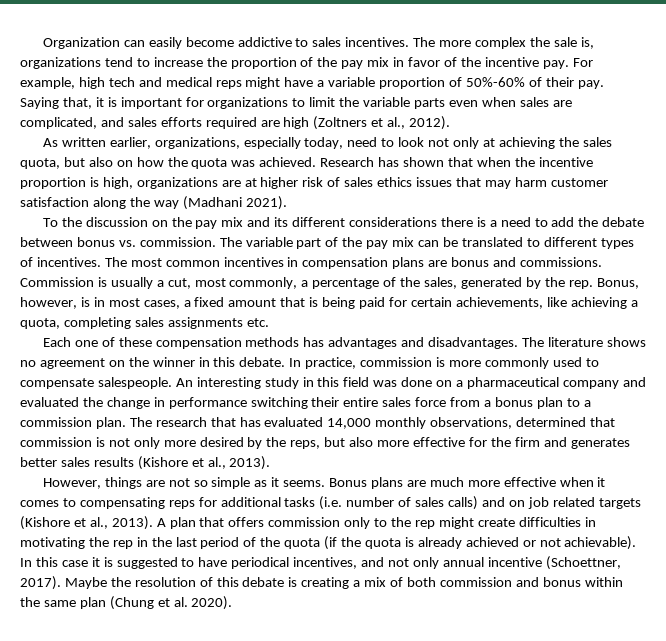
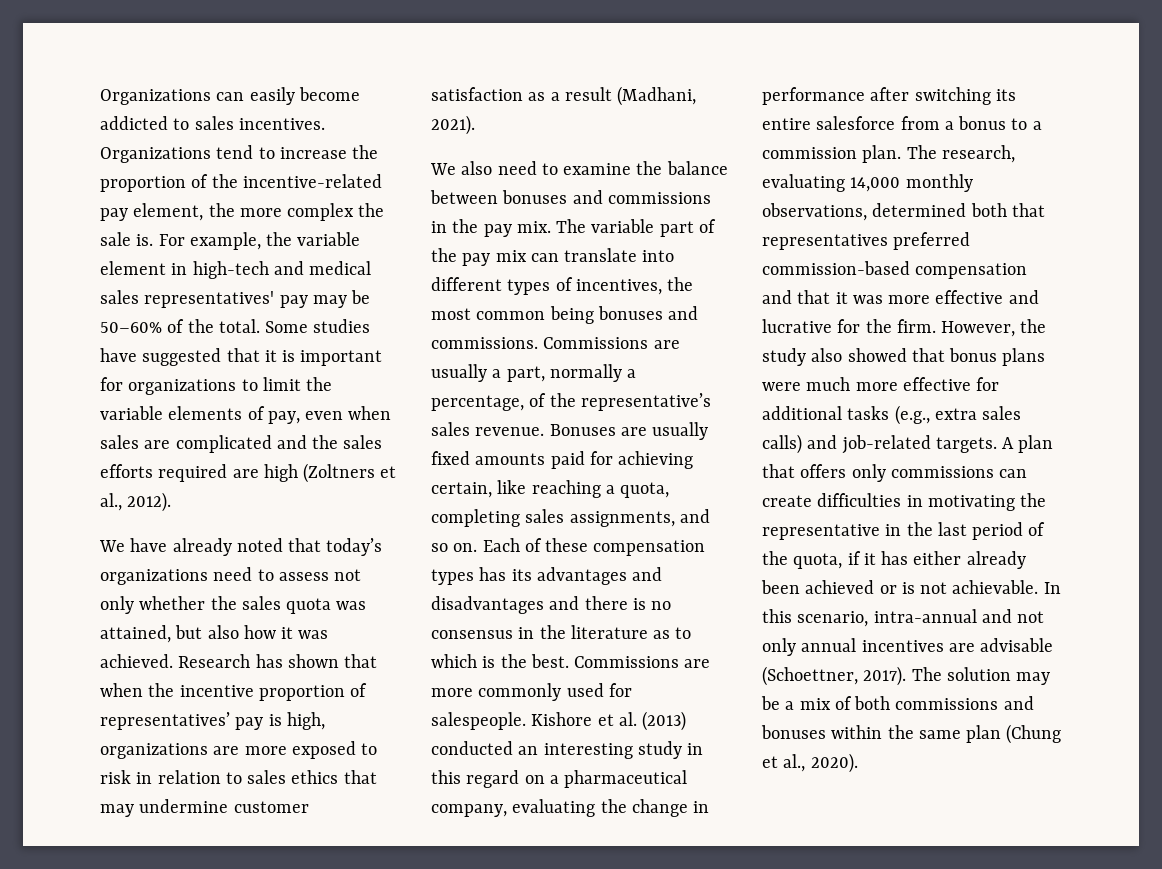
- Organization can easily become addictive to sales incentives.
+ Organizations can easily become addicted to sales incentives.
- The more complex the sale is, organizations tend to increase the proportion of the pay mix in favor of the incentive pay. For example, high tech and medical reps might have a variable proportion of 50%-60% of their pay. Saying that, it is important for organizations to limit the variable parts even when sales are complicated, and sales efforts required are high (Zoltners et al., 2012).
+ Organizations tend to increase the proportion of the incentive-related pay element, the more complex the sale is. For example, the variable element in high-tech and medical sales representatives' pay may be 50–60% of the total. Some studies have suggested that it is important for organizations to limit the variable elements of pay, even when sales are complicated and the sales efforts required are high (Zoltners et al., 2012).
- As written earlier, organizations, especially today, need to look not only at achieving the sales quota, but also on how the quota was achieved.
+ We have already noted that today’s organizations need to assess not only whether the sales quota was attained, but also how it was achieved.
- Research has shown that when the incentive proportion is high, organizations are at higher risk of sales ethics issues that may harm customer satisfaction along the way (Madhani 2021).
- To the discussion on the pay mix and its different considerations there is a need to add the debate between bonus vs. commission.
+ Research has shown that when the incentive proportion of representatives’ pay is high, organizations are more exposed to risk in relation to sales ethics that may undermine customer satisfaction as a result (Madhani, 2021).
+ We also need to examine the balance between bonuses and commissions in the pay mix.
- The variable part of the pay mix can be translated to different types of incentives. The most common incentives in compensation plans are bonus and commissions. Commission is usually a cut, most commonly, a percentage of the sales, generated by the rep. Bonus, however, is in most cases, a fixed amount that is being paid for certain achievements, like achieving a quota, completing sales assignments etc.
- Each one of these compensation methods has advantages and disadvantages. The literature shows no agreement on the winner in this debate. In practice, commission is more commonly used to compensate salespeople. An interesting study in this field was done on a pharmaceutical company and evaluated the change in performance switching their entire sales force from a bonus plan to a commission plan.
+ The variable part of the pay mix can translate into different types of incentives, the most common being bonuses and commissions. Commissions are usually a part, normally a percentage, of the representative’s sales revenue. Bonuses are usually fixed amounts paid for achieving certain, like reaching a quota, completing sales assignments, and so on. Each of these compensation types has its advantages and disadvantages and there is no consensus in the literature as to which is the best. Commissions are more commonly used for salespeople. Kishore et al. (2013) conducted an interesting study in this regard on a pharmaceutical company, evaluating the change in performance after switching its entire salesforce from a bonus to a commission plan.
- The research that has evaluated 14,000 monthly observations, determined that commission is not only more desired by the reps, but also more effective for the firm and generates better sales results (Kishore et al., 2013).
- However, things are not so simple as it seems. Bonus plans are much more effective when it comes to compensating reps for additional tasks (i.e. number of sales calls) and on job related targets (Kishore et al., 2013). A plan that offers commission only to the rep might create difficulties in motivating the rep in the last period of the quota (if the quota is already achieved or not achievable). In this case it is suggested to have periodical incentives, and not only annual incentive (Schoettner, 2017). Maybe the resolution of this debate is creating a mix of both commission and bonus within the same plan (Chung et al. 2020).
+ The research, evaluating 14,000 monthly observations, determined both that representatives preferred commission-based compensation and that it was more effective and lucrative for the firm. However, the study also showed that bonus plans were much more effective for additional tasks (e.g., extra sales calls) and job-related targets. A plan that offers only commissions can create difficulties in motivating the representative in the last period of the quota, if it has either already been achieved or is not achievable. In this scenario, intra-annual and not only annual incentives are advisable (Schoettner, 2017). The solution may be a mix of both commissions and bonuses within the same plan (Chung et al., 2020).

